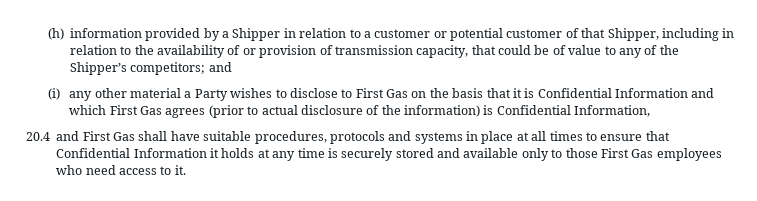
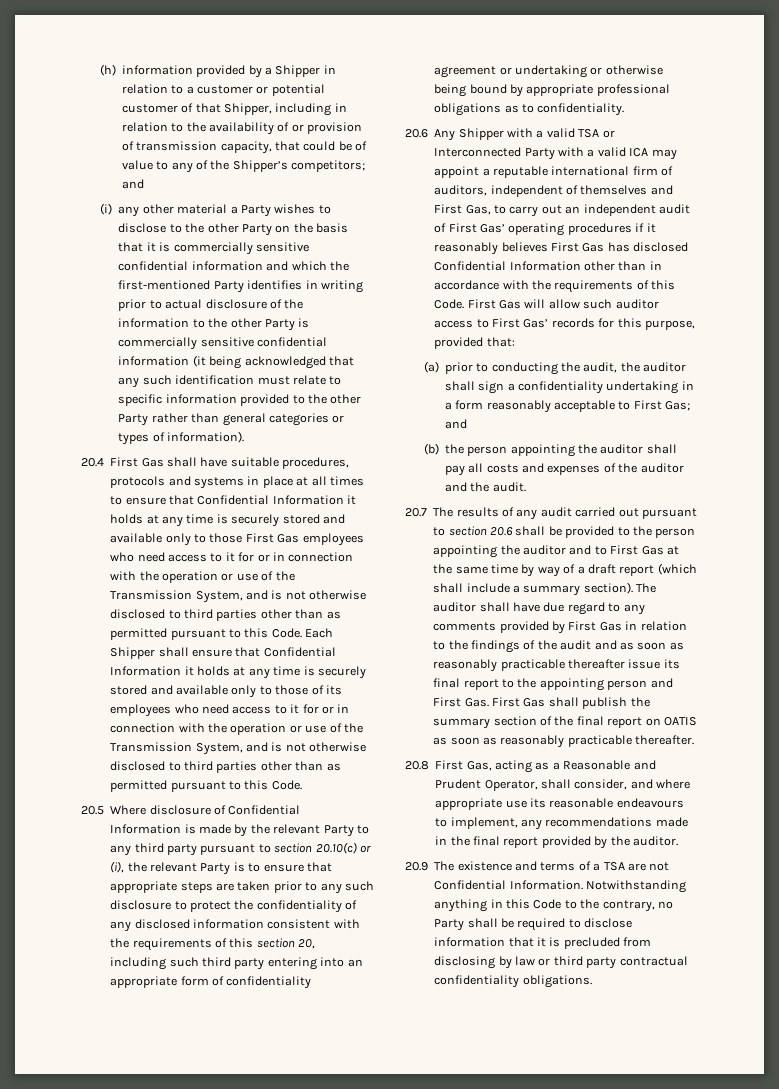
- (i) any other material a Party wishes to disclose to First Gas on the basis that it is Confidential Information and which First Gas agrees (prior to actual disclosure of the information) is Confidential Information,
+ (i) any other material a Party wishes to disclose to the other Party on the basis that it is commercially sensitive confidential information and which the first-mentioned Party identifies in writing prior to actual disclosure of the information to the other Party is commercially sensitive confidential information (it being acknowledged that any such identification must relate to specific information provided to the other Party rather than general categories or types of information).
- 20.4 and First Gas shall have suitable procedures, protocols and systems in place at all times to ensure that Confidential Information it holds at any time is securely stored and available only to those First Gas employees who need access to it.
+ 20.4 First Gas shall have suitable procedures, protocols and systems in place at all times to ensure that Confidential Information it holds at any time is securely stored and available only to those First Gas employees who need access to it for or in connection with the operation or use of the Transmission System, and is not otherwise disclosed to third parties other than as permitted pursuant to this Code. Each Shipper shall ensure that Confidential Information it holds at any time is securely stored and available only to those of its employees who need access to it for or in connection with the operation or use of the Transmission System, and is not otherwise disclosed to third parties other than as permitted pursuant to this Code.
+ 20.5 Where disclosure of Confidential Information is made by the relevant Party to any third party pursuant to section 20.10(c) or (i), the relevant Party is to ensure that appropriate steps are taken prior to any such disclosure to protect the confidentiality of any disclosed information consistent with the requirements of this section 20, including such third party entering into an appropriate form of confidentiality agreement or undertaking or otherwise being bound by appropriate professional obligations as to confidentiality.
+ 20.6 Any Shipper with a valid TSA or Interconnected Party with a valid ICA may appoint a reputable international firm of auditors, independent of themselves and First Gas, to carry out an independent audit of First Gas’ operating procedures if it reasonably believes First Gas has disclosed Confidential Information other than in accordance with the requirements of this Code. First Gas will allow such auditor access to First Gas’ records for this purpose, provided that:
+ (a) prior to conducting the audit, the auditor shall sign a confidentiality undertaking in a form reasonably acceptable to First Gas; and
+ (b) the person appointing the auditor shall pay all costs and expenses of the auditor and the audit.
+ 20.7 The results of any audit carried out pursuant to section 20.6 shall be provided to the person appointing the auditor and to First Gas at the same time by way of a draft report (which shall include a summary section). The auditor shall have due regard to any comments provided by First Gas in relation to the findings of the audit and as soon as reasonably practicable thereafter issue its final report to the appointing person and First Gas. First Gas shall publish the summary section of the final report on OATIS as soon as reasonably practicable thereafter.
+ 20.8 First Gas, acting as a Reasonable and Prudent Operator, shall consider, and where appropriate use its reasonable endeavours to implement, any recommendations made in the final report provided by the auditor.
+ 20.9 The existence and terms of a TSA are not Confidential Information. Notwithstanding anything in this Code to the contrary, no Party shall be required to disclose information that it is precluded from disclosing by law or third party contractual confidentiality obligations.

